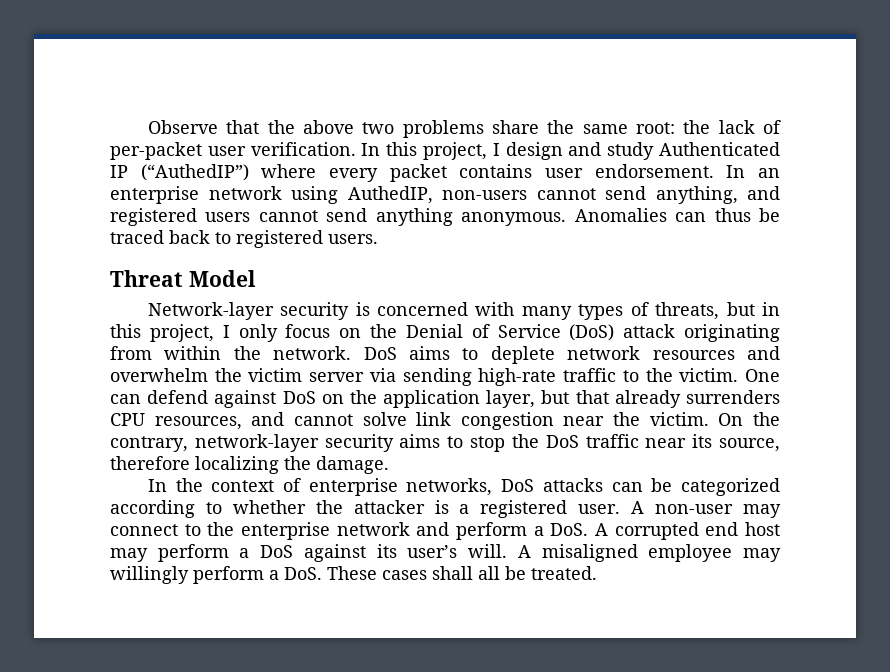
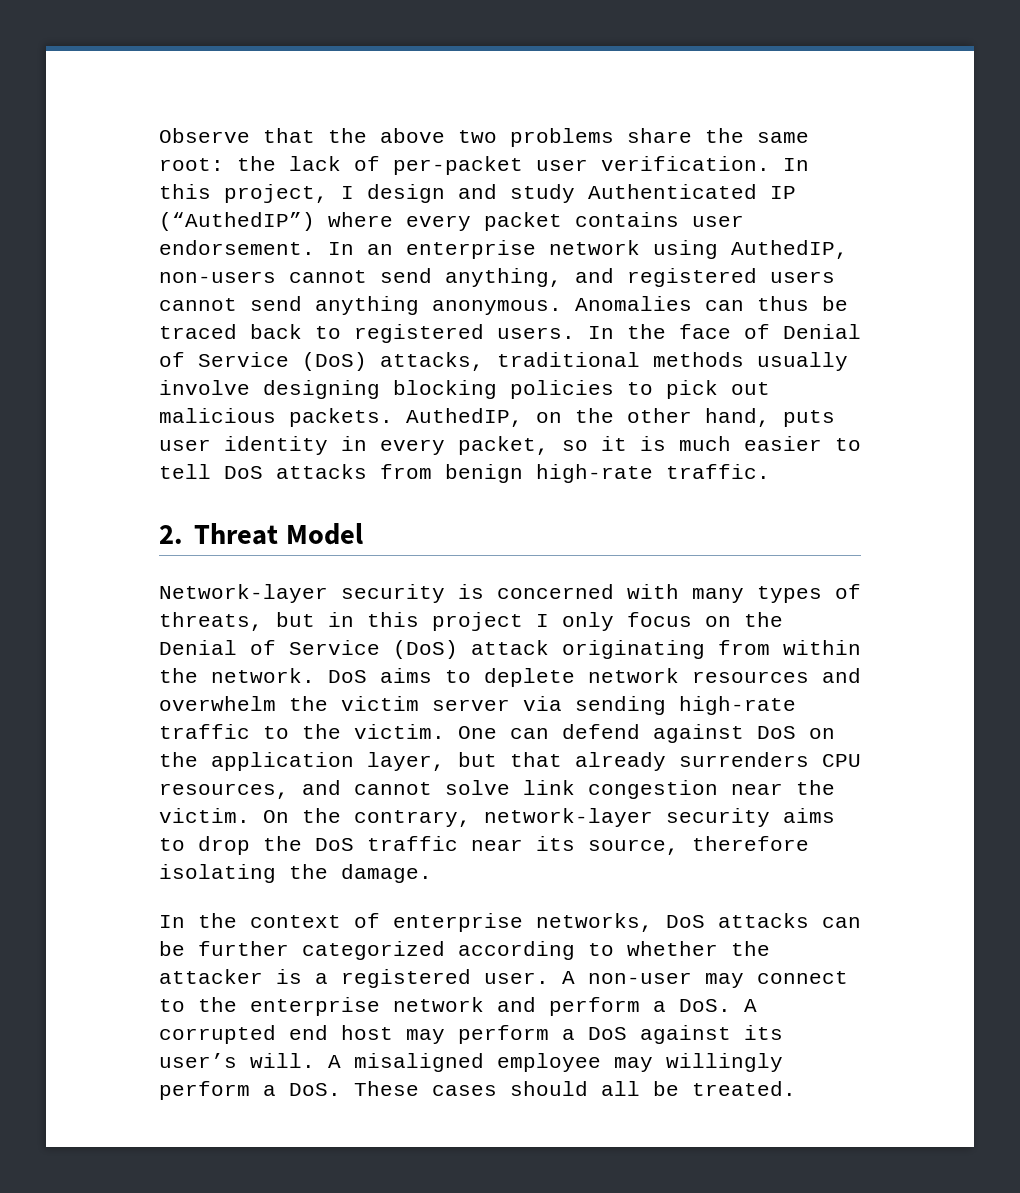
- Anomalies can thus be traced back to registered users.
- Threat Model
+ Anomalies can thus be traced back to registered users. In the face of Denial of Service (DoS) attacks, traditional methods usually involve designing blocking policies to pick out malicious packets. AuthedIP, on the other hand, puts user identity in every packet, so it is much easier to tell DoS attacks from benign high-rate traffic.
+ 2. Threat Model
- Network-layer security is concerned with many types of threats, but in this project, I only focus on the Denial of Service (DoS) attack originating from within the network.
+ Network-layer security is concerned with many types of threats, but in this project I only focus on the Denial of Service (DoS) attack originating from within the network.
- On the contrary, network-layer security aims to stop the DoS traffic near its source, therefore localizing the damage.
+ On the contrary, network-layer security aims to drop the DoS traffic near its source, therefore isolating the damage.
- In the context of enterprise networks, DoS attacks can be categorized according to whether the attacker is a registered user.
+ In the context of enterprise networks, DoS attacks can be further categorized according to whether the attacker is a registered user.
- A misaligned employee may willingly perform a DoS. These cases shall all be treated.
+ A misaligned employee may willingly perform a DoS. These cases should all be treated.

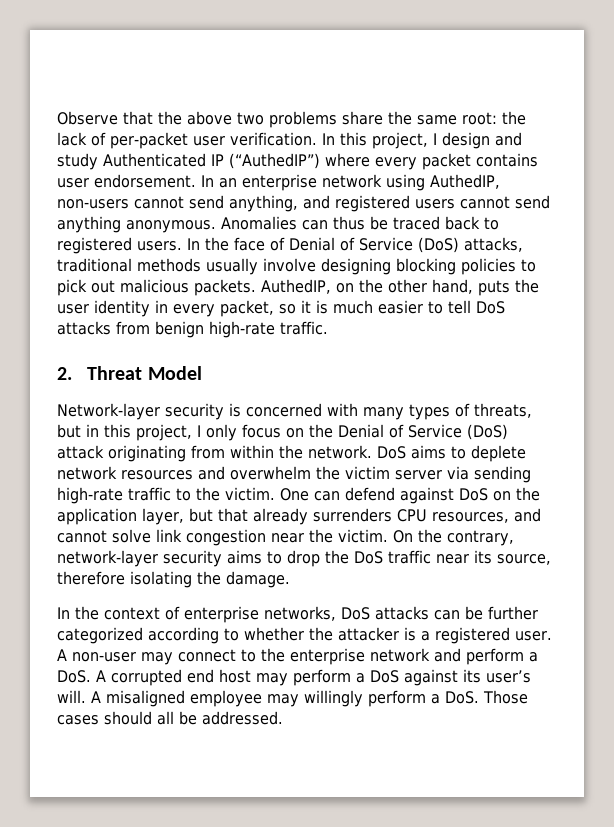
- AuthedIP, on the other hand, puts user identity in every packet, so it is much easier to tell DoS attacks from benign high-rate traffic.
+ AuthedIP, on the other hand, puts the user identity in every packet, so it is much easier to tell DoS attacks from benign high-rate traffic.
- Network-layer security is concerned with many types of threats, but in this project I only focus on the Denial of Service (DoS) attack originating from within the network.
+ Network-layer security is concerned with many types of threats, but in this project, I only focus on the Denial of Service (DoS) attack originating from within the network.
- A misaligned employee may willingly perform a DoS. These cases should all be treated.
+ A misaligned employee may willingly perform a DoS. Those cases should all be addressed.

